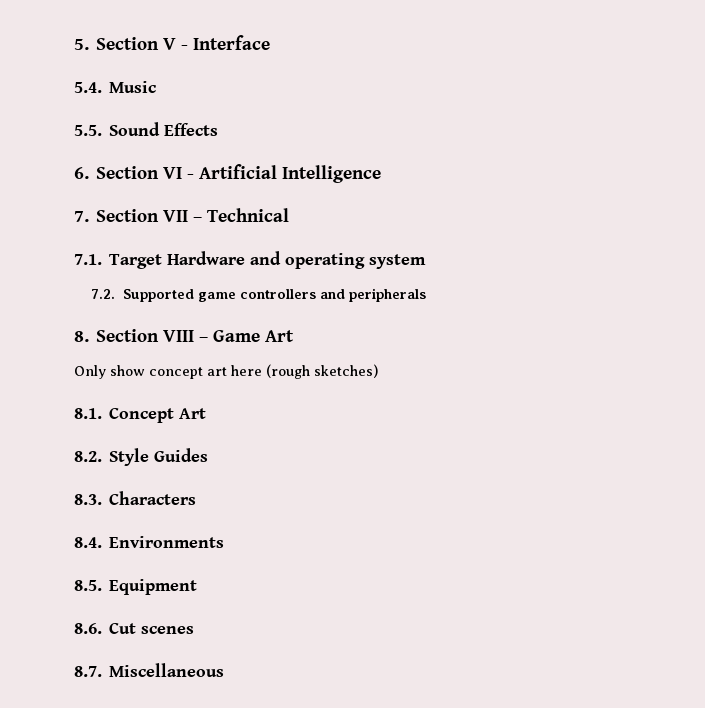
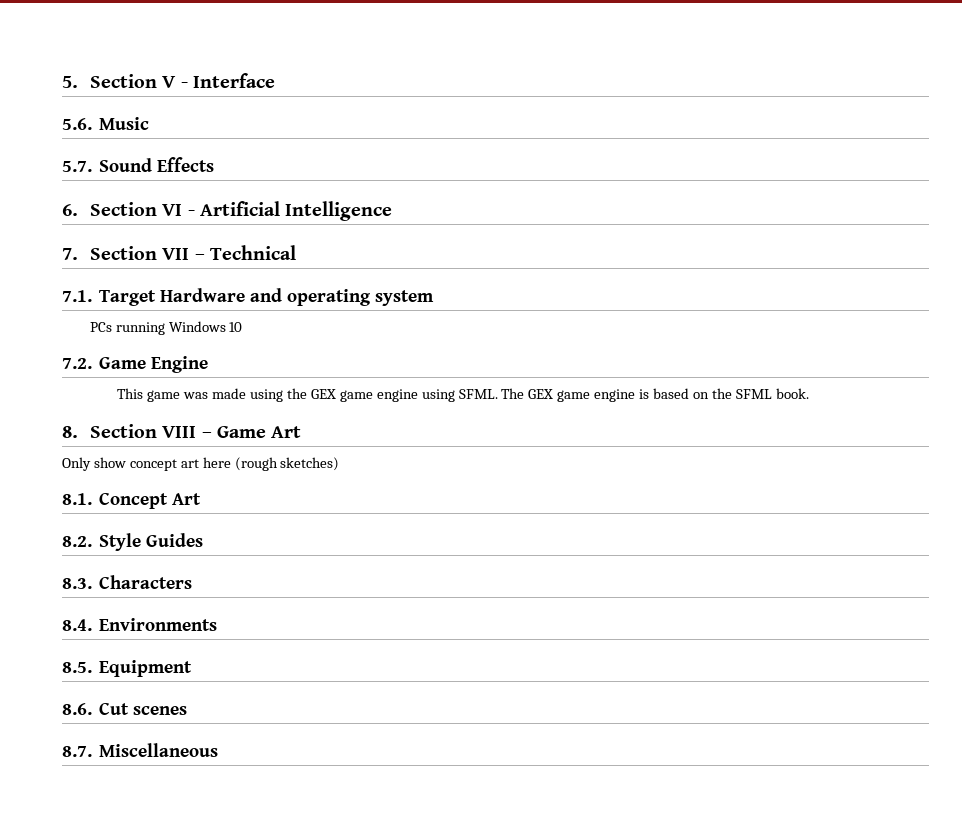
- 5.4. Music
+ 5.6. Music
- 5.5. Sound Effects
+ 5.7. Sound Effects
- 7.2. Supported game controllers and peripherals
+ PCs running Windows 10
+ 7.2. Game Engine
+ This game was made using the GEX game engine using SFML. The GEX game engine is based on the SFML book.

